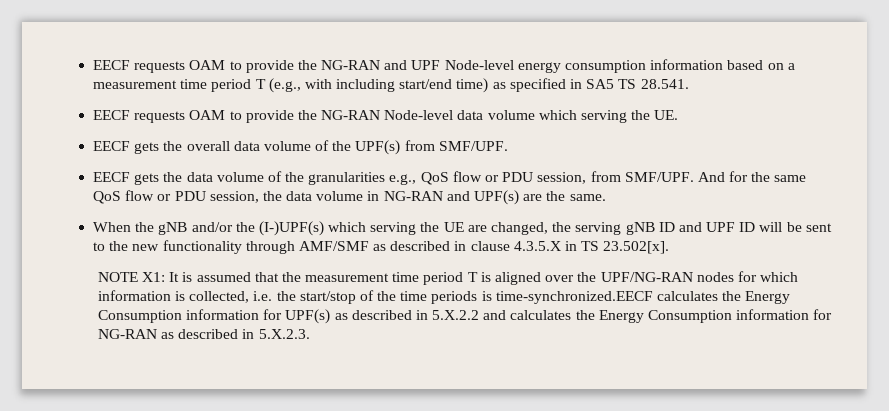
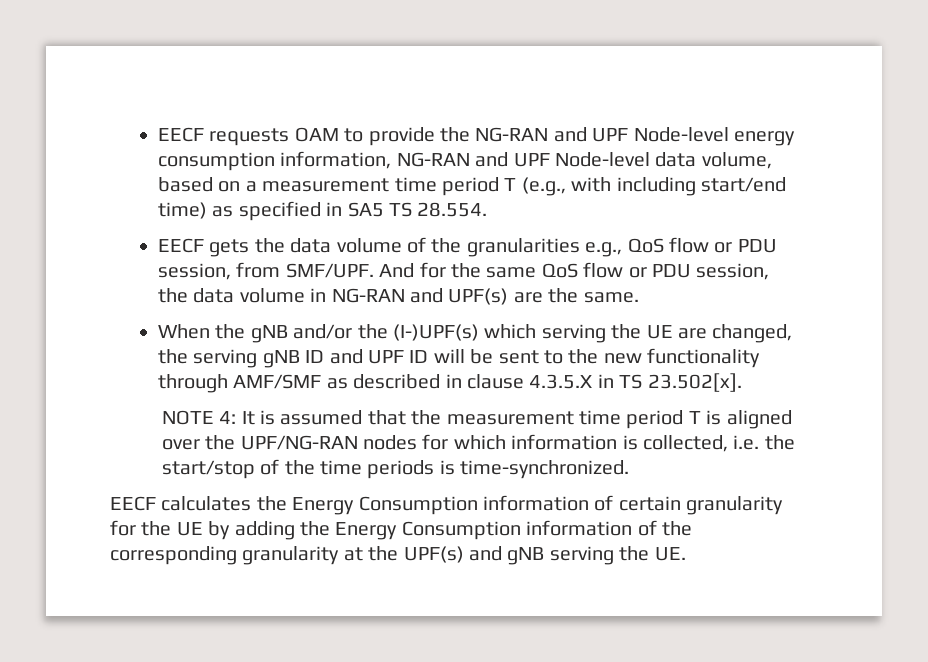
- EECF requests OAM to provide the NG-RAN and UPF Node-level energy consumption information based on a measurement time period T (e.g., with including start/end time) as specified in SA5 TS 28.541.
- EECF requests OAM to provide the NG-RAN Node-level data volume which serving the UE.
- EECF gets the overall data volume of the UPF(s) from SMF/UPF.
+ EECF requests OAM to provide the NG-RAN and UPF Node-level energy consumption information, NG-RAN and UPF Node-level data volume, based on a measurement time period T (e.g., with including start/end time) as specified in SA5 TS 28.554.
- NOTE X1: It is assumed that the measurement time period T is aligned over the UPF/NG-RAN nodes for which information is collected, i.e. the start/stop of the time periods is time-synchronized.EECF calculates the Energy Consumption information for UPF(s) as described in 5.X.2.2 and calculates the Energy Consumption information for NG-RAN as described in 5.X.2.3.
+ NOTE 4: It is assumed that the measurement time period T is aligned over the UPF/NG-RAN nodes for which information is collected, i.e. the start/stop of the time periods is time-synchronized.
+ EECF calculates the Energy Consumption information of certain granularity for the UE by adding the Energy Consumption information of the corresponding granularity at the UPF(s) and gNB serving the UE.

